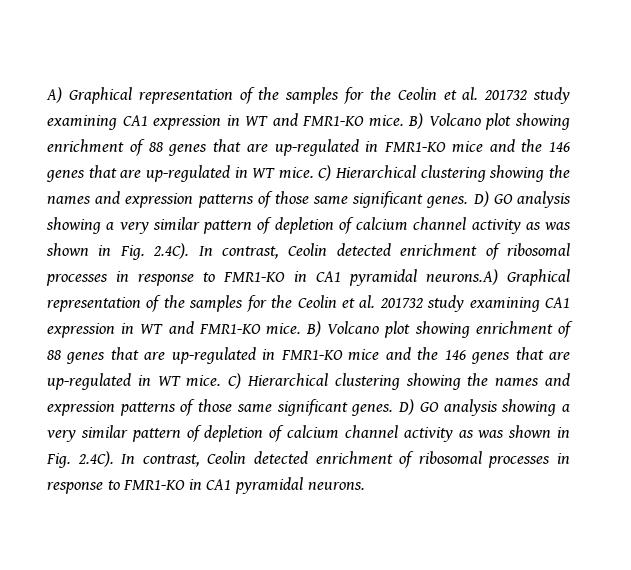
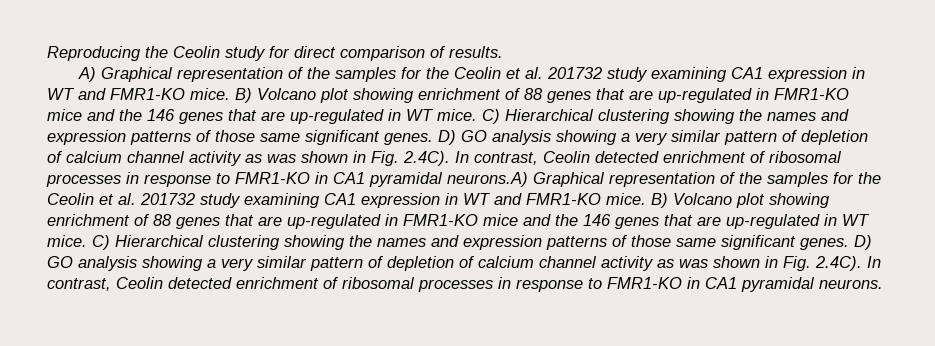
+ Reproducing the Ceolin study for direct comparison of results.

